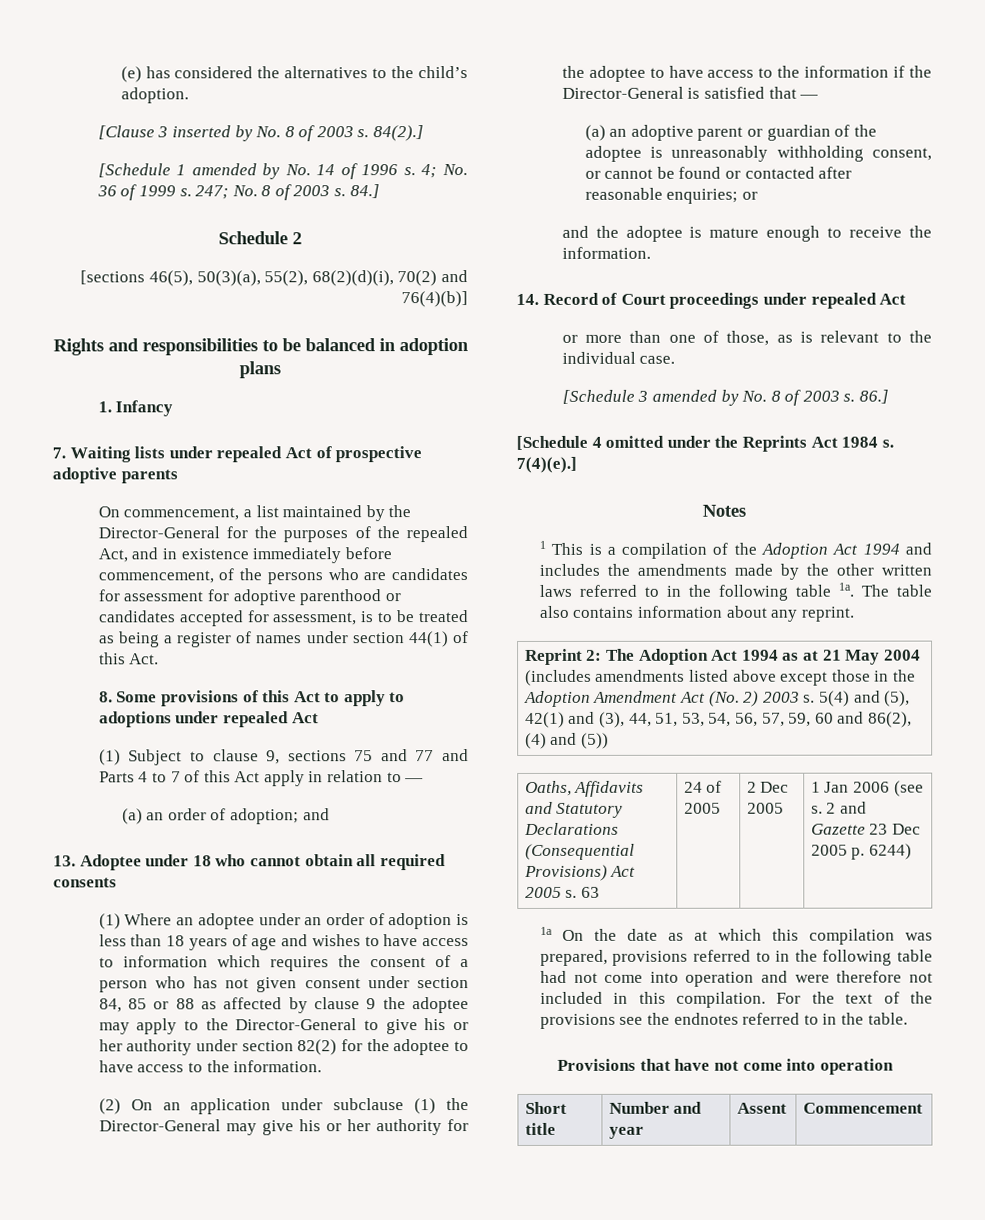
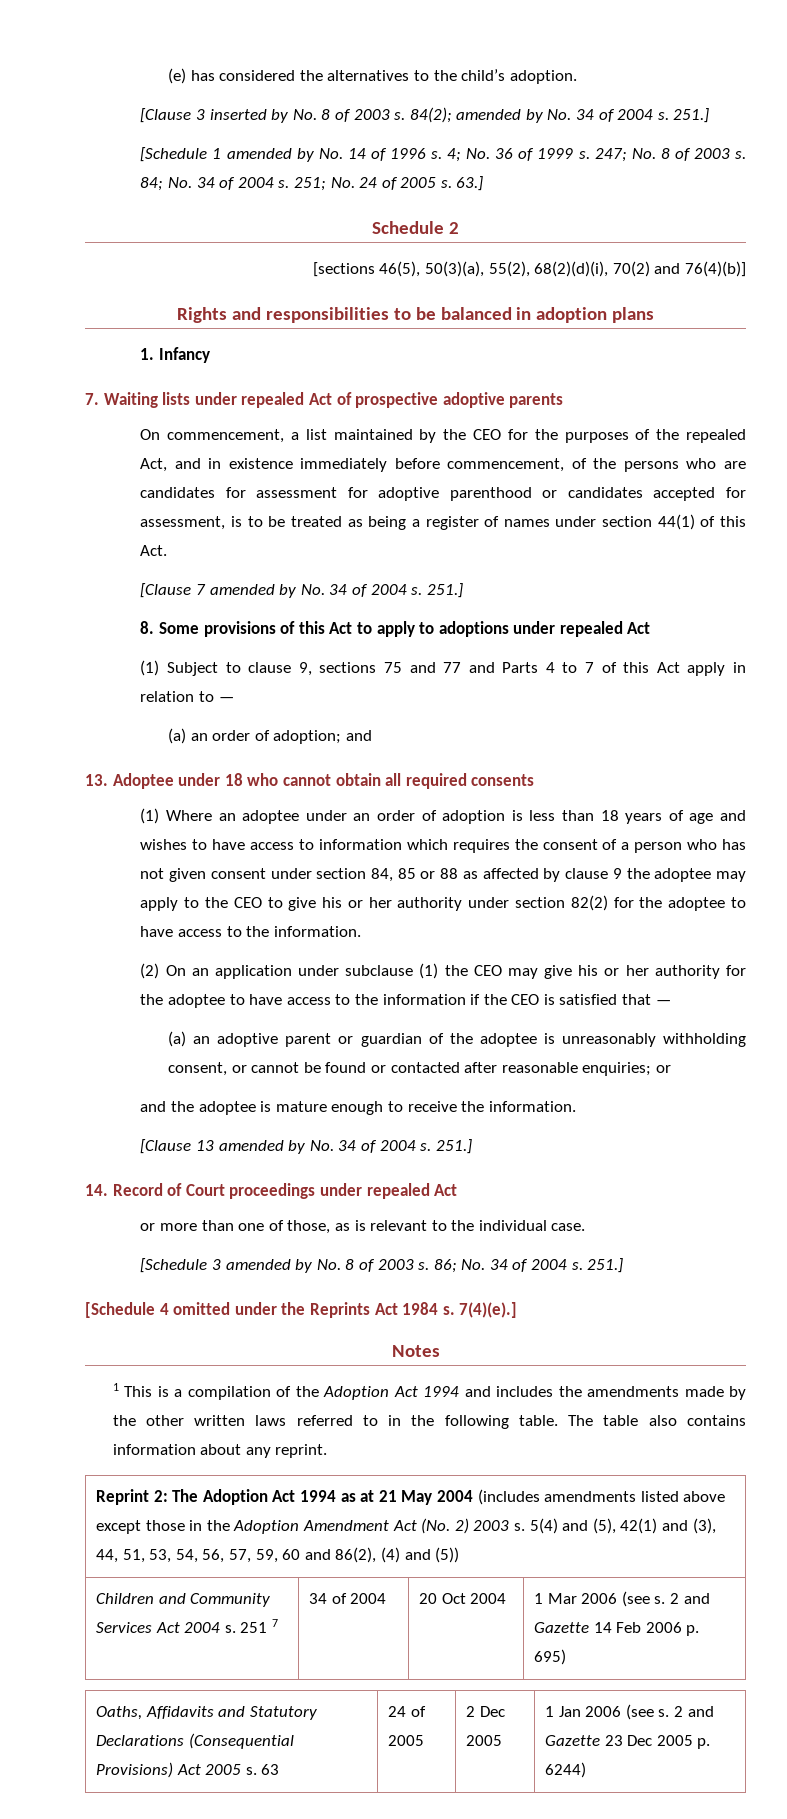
- 84(2).]
+ 84(2); amended by No. 34 of 2004 s. 251.]
- 84.]
+ 84; No. 34 of 2004 s. 251; No. 24 of 2005 s. 63.]
- On commencement, a list maintained by the Director-General for the purposes of the repealed Act, and in existence immediately before commencement, of the persons who are candidates for assessment for adoptive parenthood or candidates accepted for assessment, is to be treated as being a register of names under section 44(1) of this Act.
+ On commencement, a list maintained by the CEO for the purposes of the repealed Act, and in existence immediately before commencement, of the persons who are candidates for assessment for adoptive parenthood or candidates accepted for assessment, is to be treated as being a register of names under section 44(1) of this Act.
+ [Clause 7 amended by No. 34 of 2004 s. 251.]
- (1) Where an adoptee under an order of adoption is less than 18 years of age and wishes to have access to information which requires the consent of a person who has not given consent under section 84, 85 or 88 as affected by clause 9 the adoptee may apply to the Director-General to give his or her authority under section 82(2) for the adoptee to have access to the information.
+ (1) Where an adoptee under an order of adoption is less than 18 years of age and wishes to have access to information which requires the consent of a person who has not given consent under section 84, 85 or 88 as affected by clause 9 the adoptee may apply to the CEO to give his or her authority under section 82(2) for the adoptee to have access to the information.
- (2) On an application under subclause (1) the Director-General may give his or her authority for the adoptee to have access to the information if the Director-General is satisfied that —
+ (2) On an application under subclause (1) the CEO may give his or her authority for the adoptee to have access to the information if the CEO is satisfied that —
+ [Clause 13 amended by No. 34 of 2004 s. 251.]
- 86.]
+ 86; No. 34 of 2004 s. 251.]
- 1 This is a compilation of the Adoption Act 1994 and includes the amendments made by the other written laws referred to in the following table 1a.
+ 1 This is a compilation of the Adoption Act 1994 and includes the amendments made by the other written laws referred to in the following table.
+ Children and Community Services Act 2004 s. 251 7 | 34 of 2004 | 20 Oct 2004 | 1 Mar 2006 (see s. 2 and Gazette 14 Feb 2006 p. 695)
- 1a On the date as at which this compilation was prepared, provisions referred to in the following table had not come into operation and were therefore not included in this compilation. For the text of the provisions see the endnotes referred to in the table.
- Provisions that have not come into operation
- Short title | Number and year | Assent | Commencement

